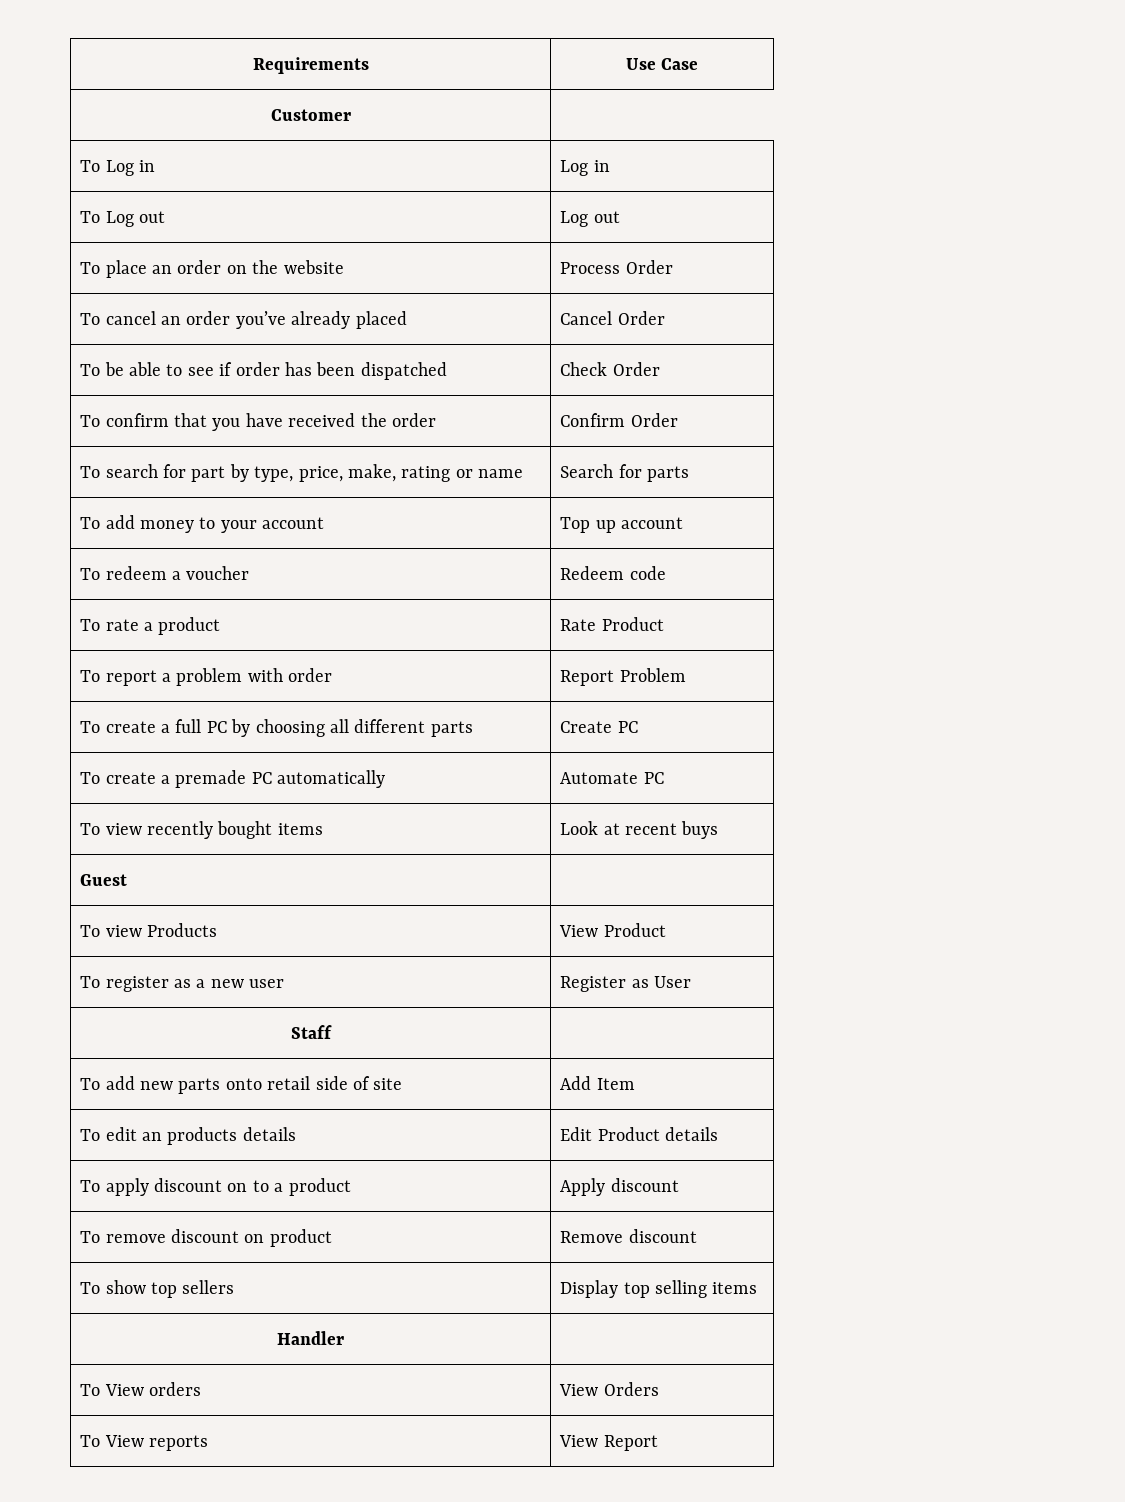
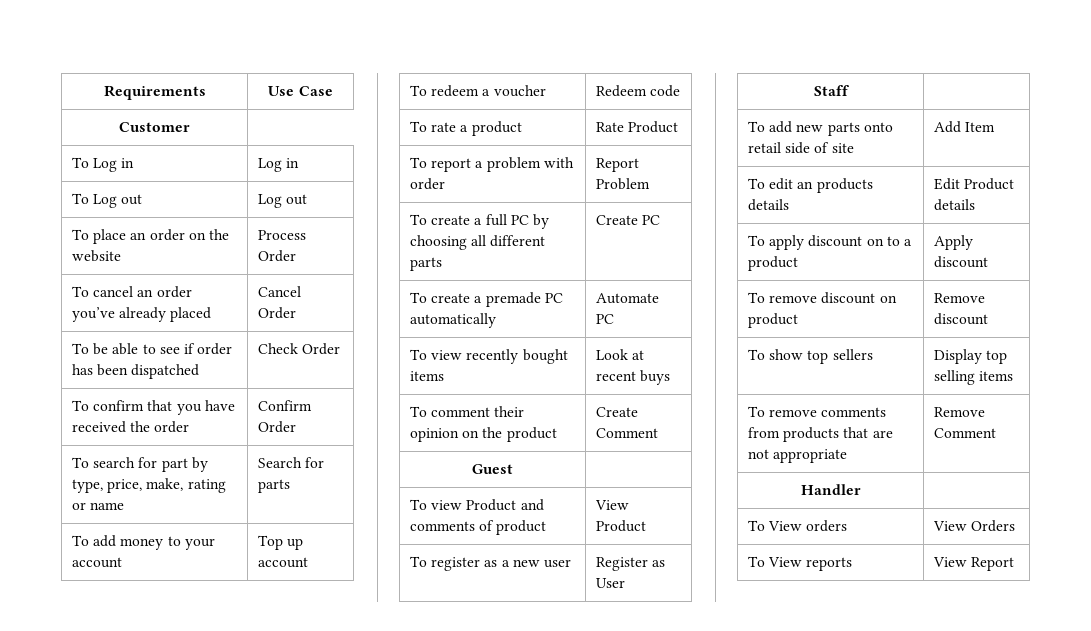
+ To comment their opinion on the product | Create Comment
  Guest |
- To view Products | View Product
+ To view Product and comments of product | View Product
+ To remove comments from products that are not appropriate | Remove Comment

